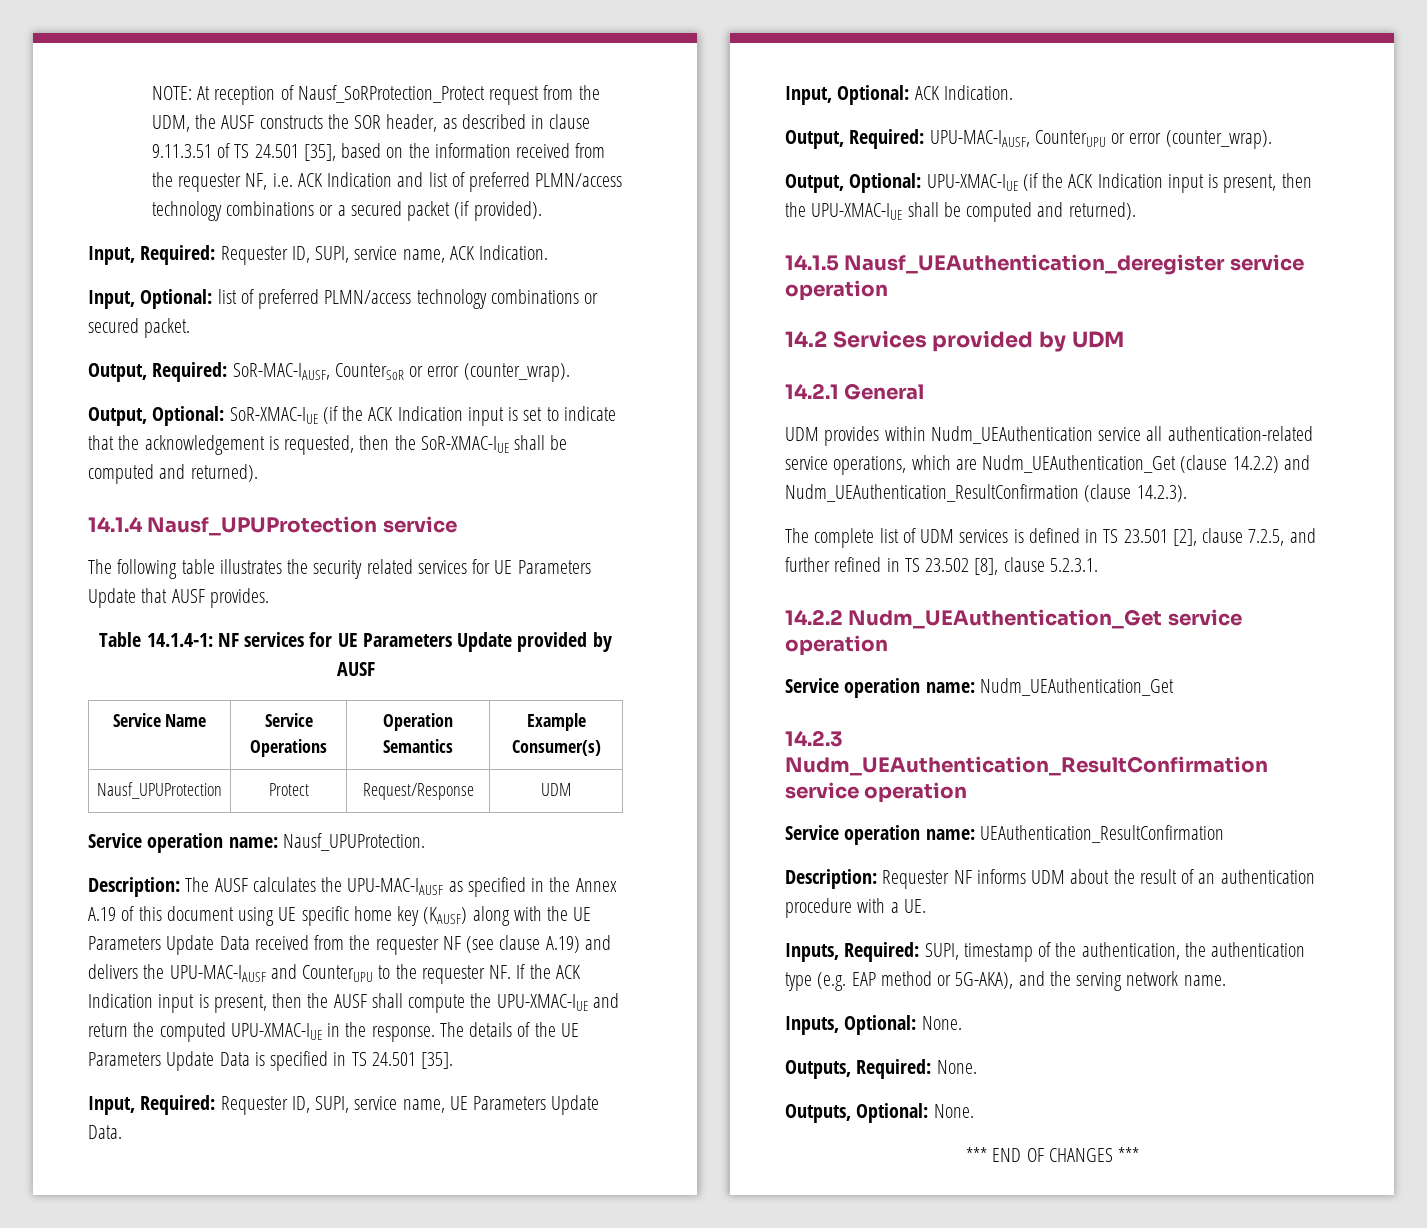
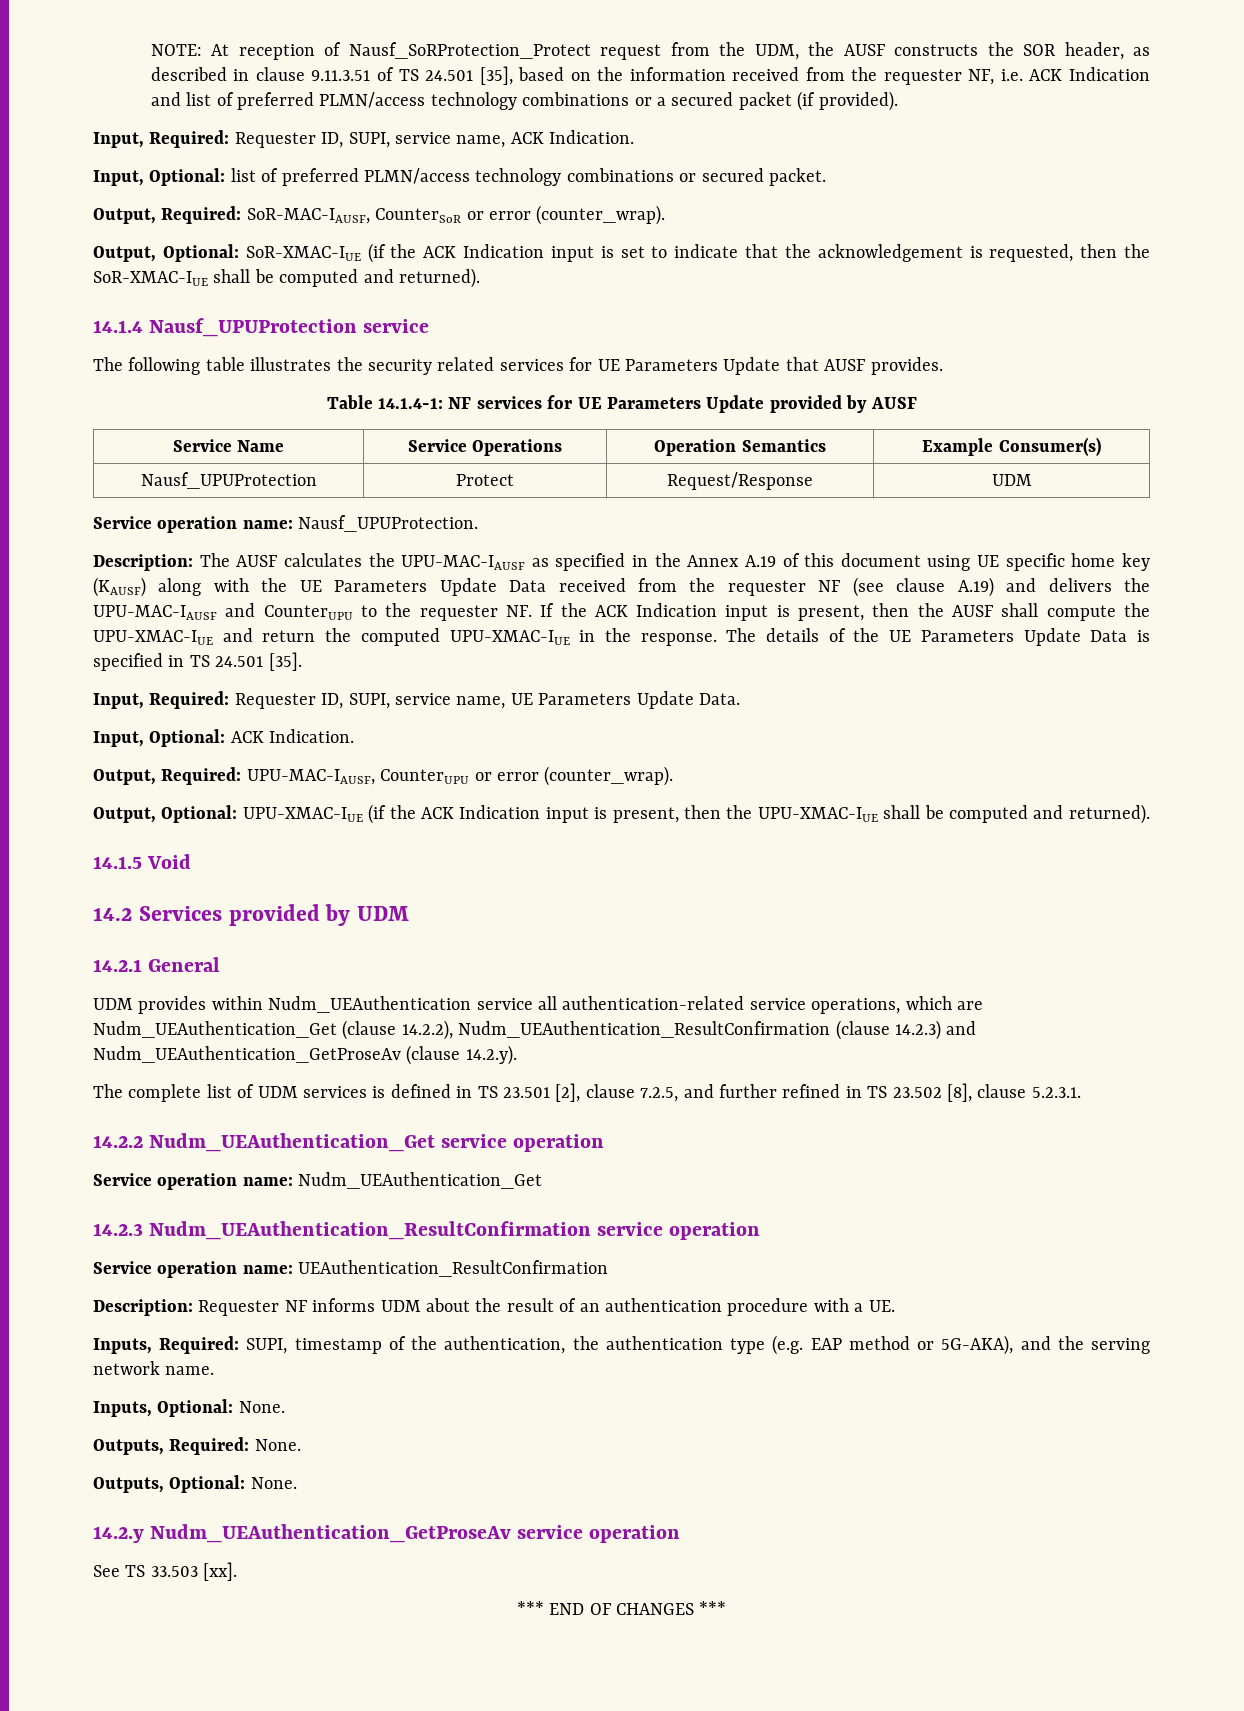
- 14.1.5 Nausf_UEAuthentication_deregister service operation
+ 14.1.5 Void
- UDM provides within Nudm_UEAuthentication service all authentication-related service operations, which are Nudm_UEAuthentication_Get (clause 14.2.2) and Nudm_UEAuthentication_ResultConfirmation (clause 14.2.3).
+ UDM provides within Nudm_UEAuthentication service all authentication-related service operations, which are Nudm_UEAuthentication_Get (clause 14.2.2), Nudm_UEAuthentication_ResultConfirmation (clause 14.2.3) and Nudm_UEAuthentication_GetProseAv (clause 14.2.y).
+ 14.2.y Nudm_UEAuthentication_GetProseAv service operation
+ See TS 33.503 [xx].

